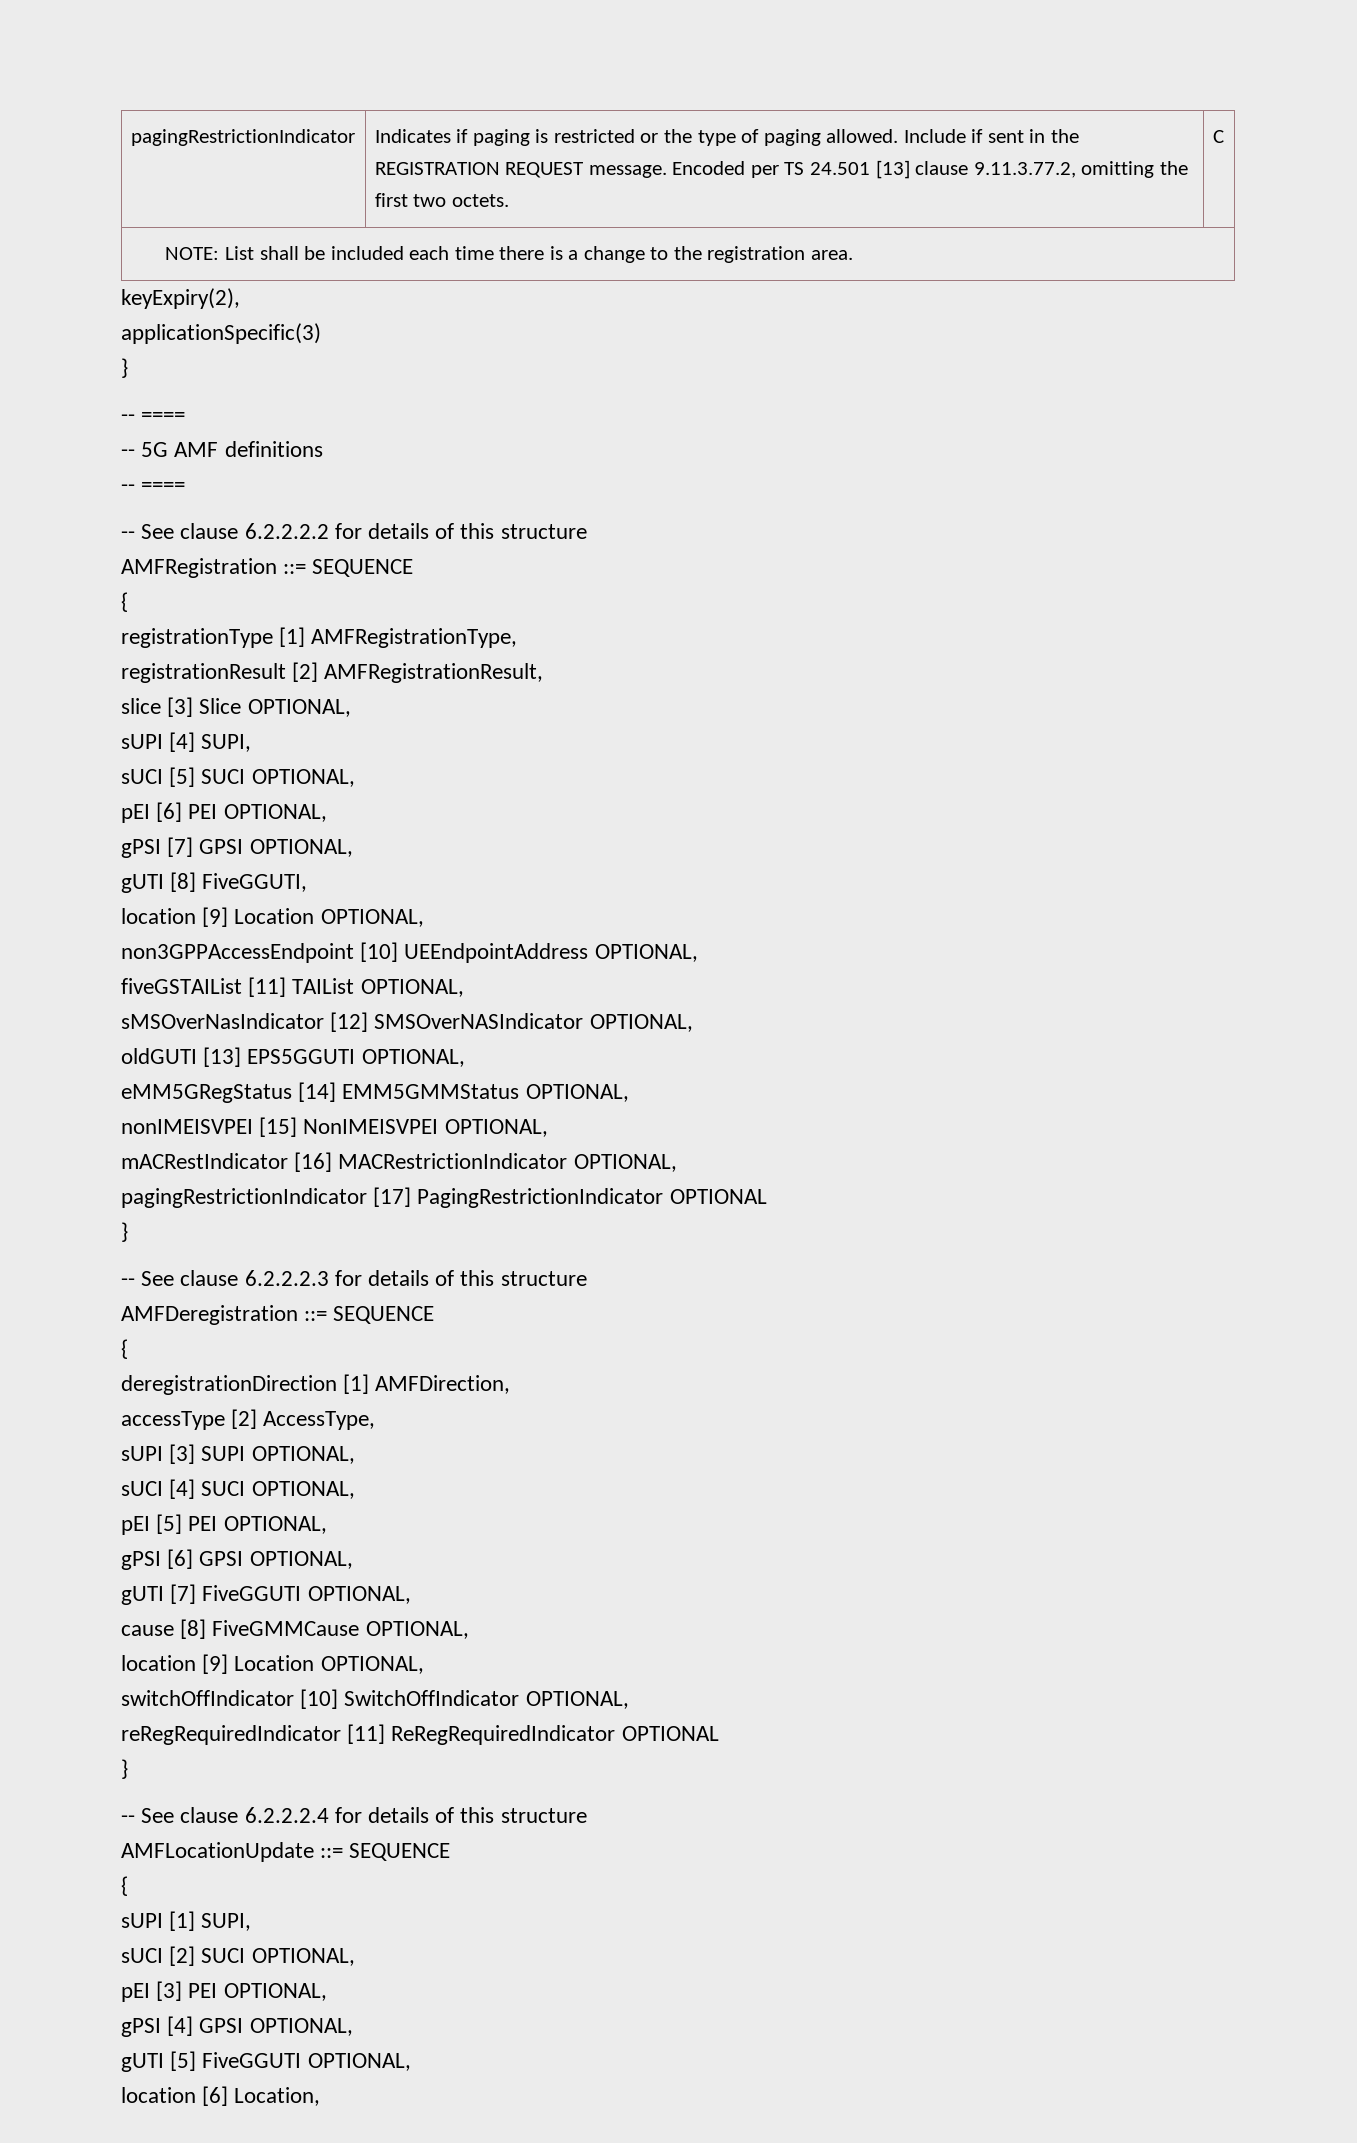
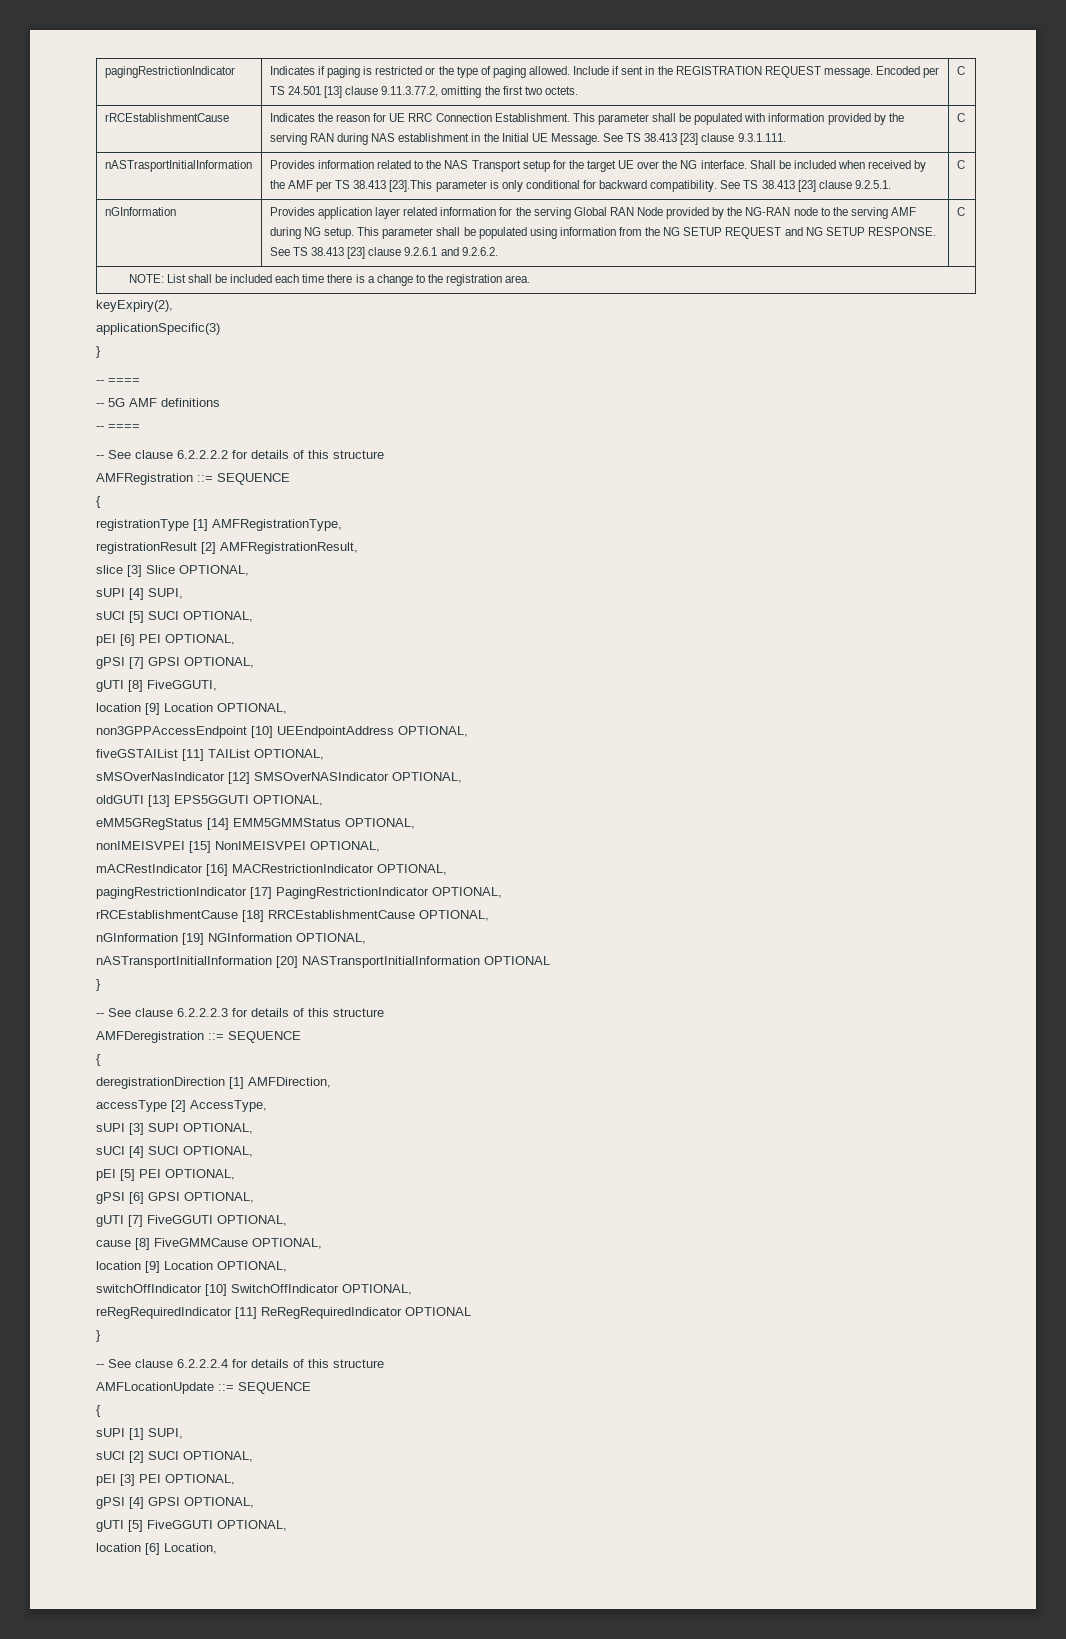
+ rRCEstablishmentCause | Indicates the reason for UE RRC Connection Establishment. This parameter shall be populated with information provided by the serving RAN during NAS establishment in the Initial UE Message. See TS 38.413 [23] clause 9.3.1.111. | C
+ nASTrasportInitialInformation | Provides information related to the NAS Transport setup for the target UE over the NG interface. Shall be included when received by the AMF per TS 38.413 [23].This parameter is only conditional for backward compatibility. See TS 38.413 [23] clause 9.2.5.1. | C
+ nGInformation | Provides application layer related information for the serving Global RAN Node provided by the NG-RAN node to the serving AMF during NG setup. This parameter shall be populated using information from the NG SETUP REQUEST and NG SETUP RESPONSE. See TS 38.413 [23] clause 9.2.6.1 and 9.2.6.2. | C
- pagingRestrictionIndicator [17] PagingRestrictionIndicator OPTIONAL
+ pagingRestrictionIndicator [17] PagingRestrictionIndicator OPTIONAL,
+ rRCEstablishmentCause [18] RRCEstablishmentCause OPTIONAL,
+ nGInformation [19] NGInformation OPTIONAL,
+ nASTransportInitialInformation [20] NASTransportInitialInformation OPTIONAL

